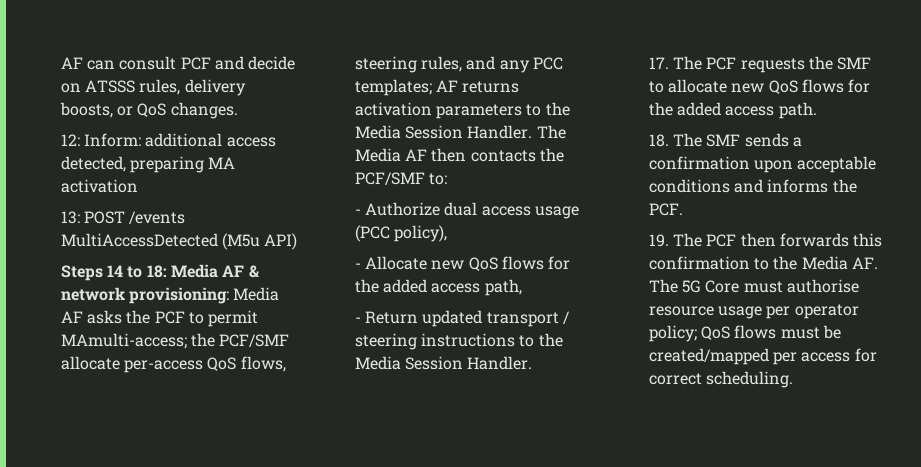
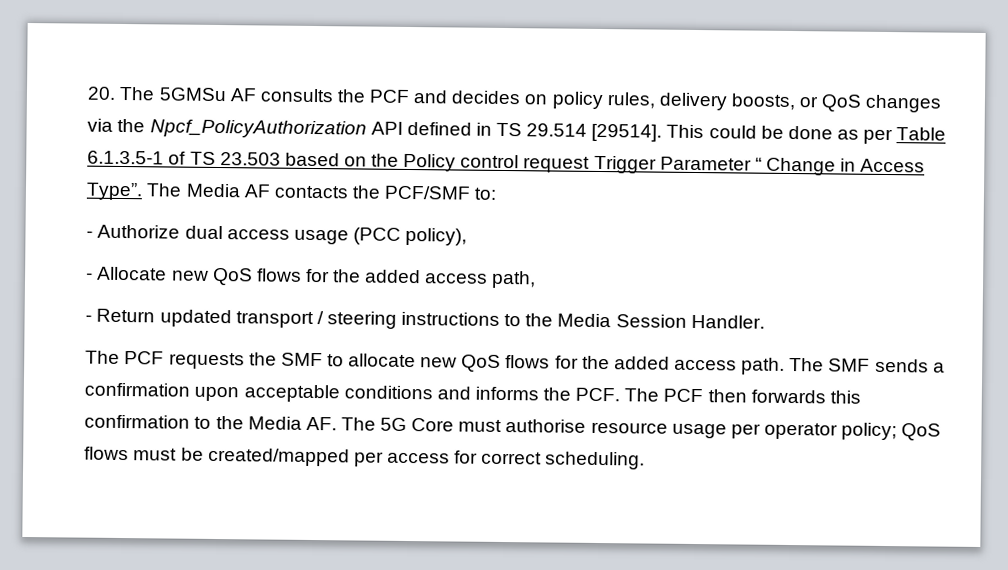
- AF can consult PCF and decide on ATSSS rules, delivery boosts, or QoS changes.
- 12: Inform: additional access detected, preparing MA activation
- 13: POST /events MultiAccessDetected (M5u API)
- Steps 14 to 18: Media AF & network provisioning: Media AF asks the PCF to permit MAmulti-access; the PCF/SMF allocate per-access QoS flows, steering rules, and any PCC templates; AF returns activation parameters to the Media Session Handler.
+ 20. The 5GMSu AF consults the PCF and decides on policy rules, delivery boosts, or QoS changes via the Npcf_PolicyAuthorization API defined in TS 29.514 [29514]. This could be done as per Table 6.1.3.5-1 of TS 23.503 based on the Policy control request Trigger Parameter “ Change in Access Type”.
- The Media AF then contacts the PCF/SMF to:
+ The Media AF contacts the PCF/SMF to:
- 17. The PCF requests the SMF to allocate new QoS flows for the added access path.
- 18. The SMF sends a confirmation upon acceptable conditions and informs the PCF.
- 19. The PCF then forwards this confirmation to the Media AF. The 5G Core must authorise resource usage per operator policy; QoS flows must be created/mapped per access for correct scheduling.
+ The PCF requests the SMF to allocate new QoS flows for the added access path. The SMF sends a confirmation upon acceptable conditions and informs the PCF. The PCF then forwards this confirmation to the Media AF. The 5G Core must authorise resource usage per operator policy; QoS flows must be created/mapped per access for correct scheduling.

